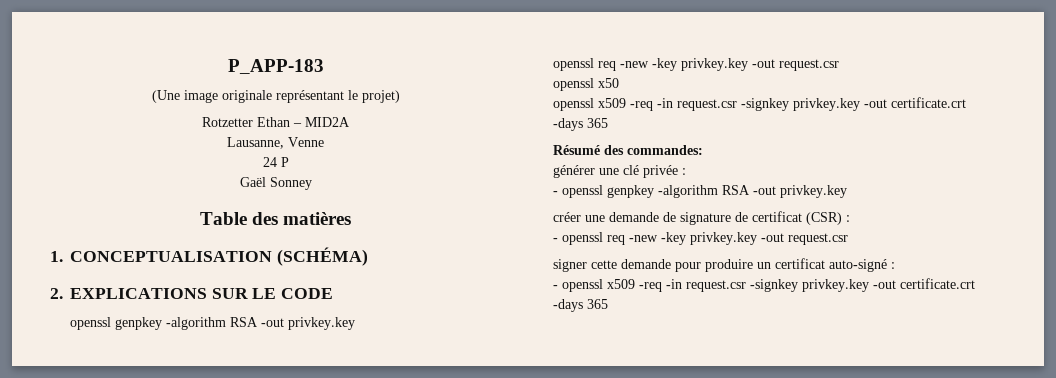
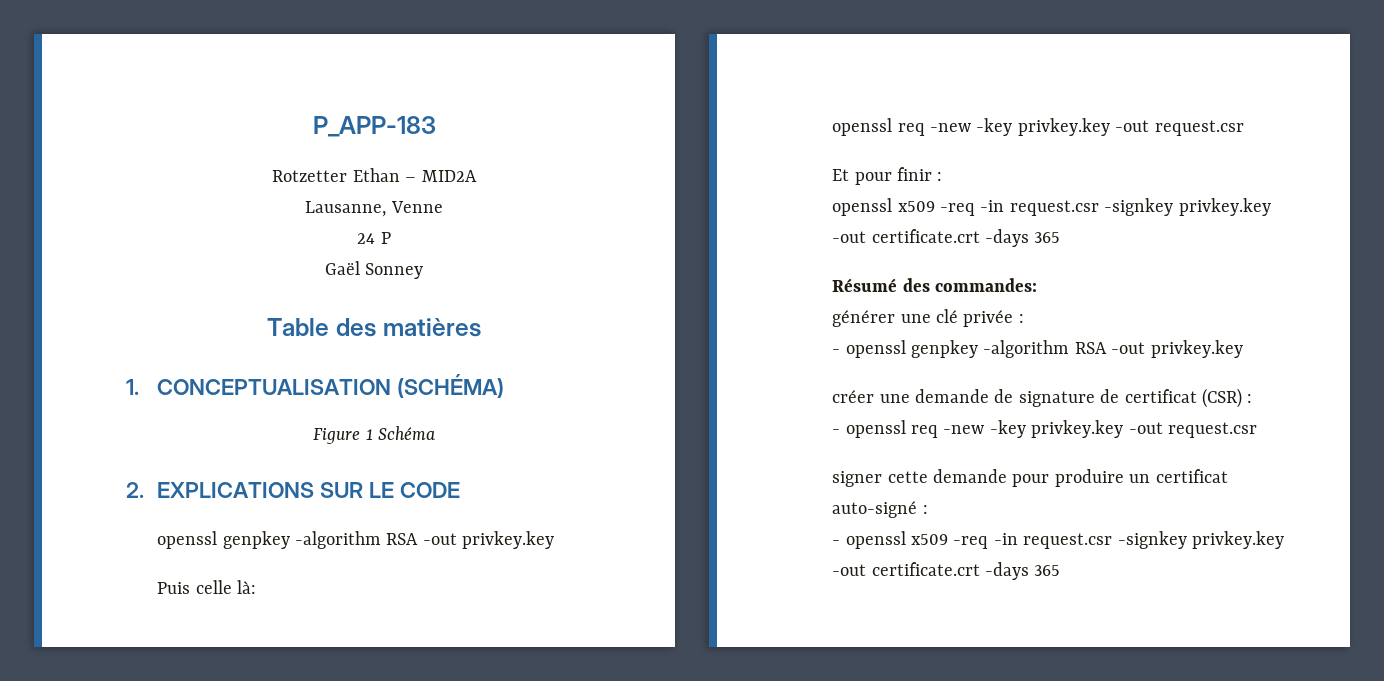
- (Une image originale représentant le projet)
+ Figure 1 Schéma
  2. EXPLICATIONS SUR LE CODE
  openssl genpkey -algorithm RSA -out privkey.key
+ Puis celle là:
  openssl req -new -key privkey.key -out request.csr
- openssl x50
+ Et pour finir :

